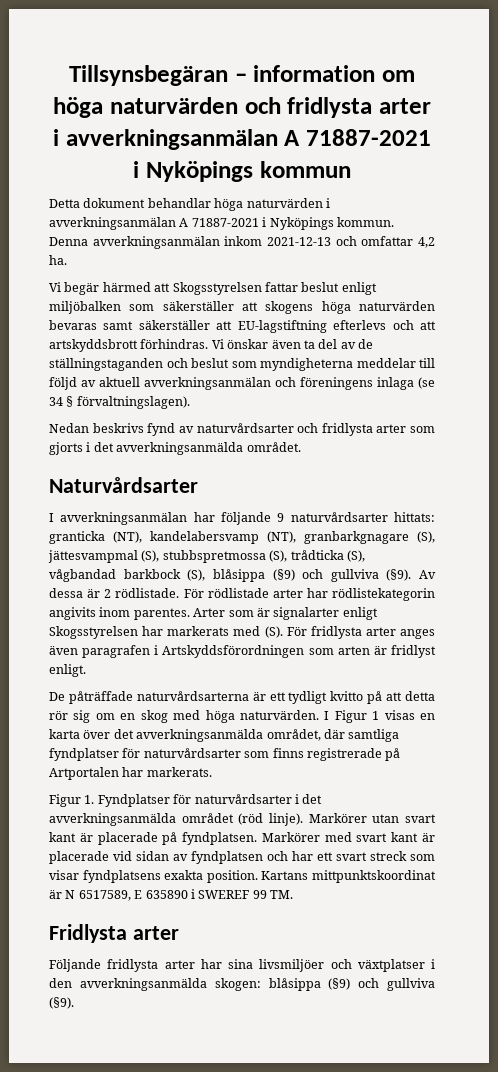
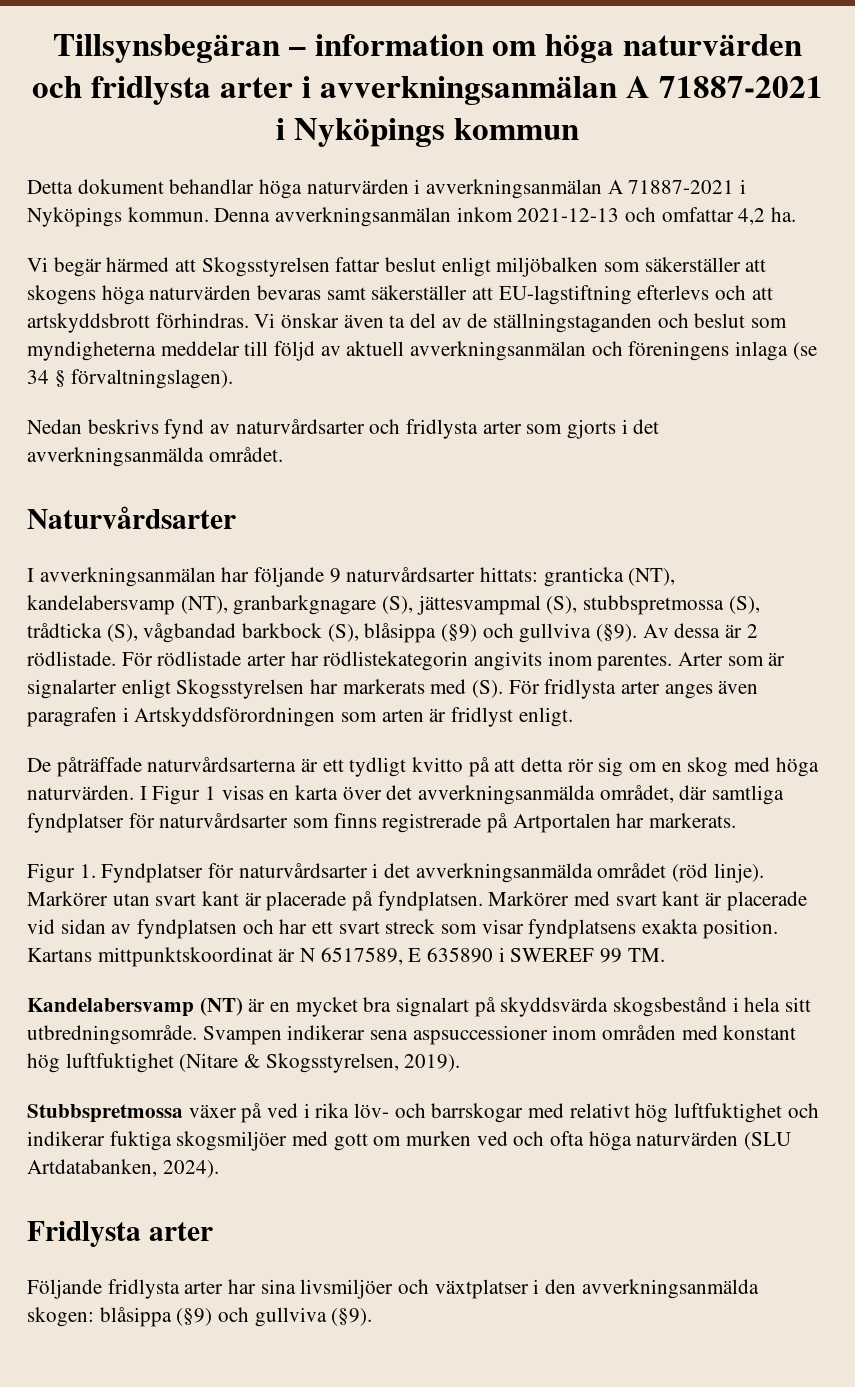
+ Kandelabersvamp (NT) är en mycket bra signalart på skyddsvärda skogsbestånd i hela sitt utbredningsområde. Svampen indikerar sena aspsuccessioner inom områden med konstant hög luftfuktighet (Nitare & Skogsstyrelsen, 2019).
+ Stubbspretmossa växer på ved i rika löv- och barrskogar med relativt hög luftfuktighet och indikerar fuktiga skogsmiljöer med gott om murken ved och ofta höga naturvärden (SLU Artdatabanken, 2024).

